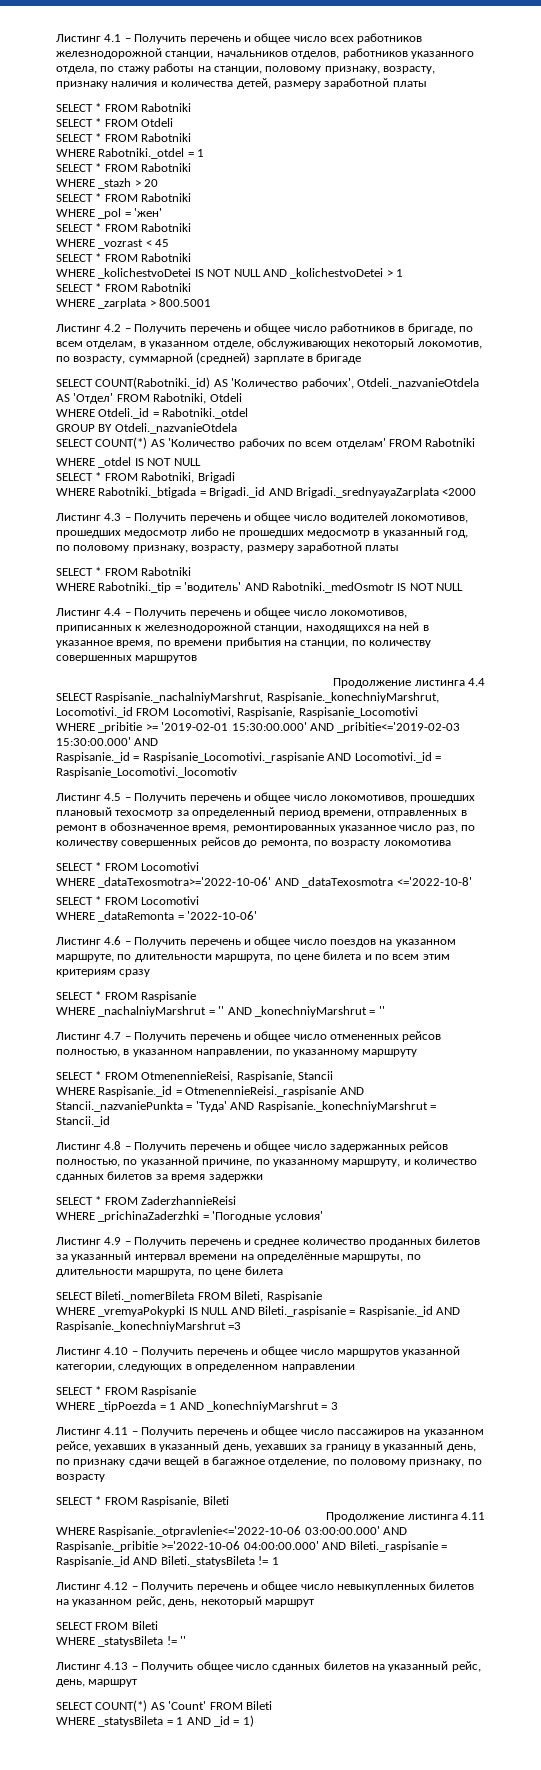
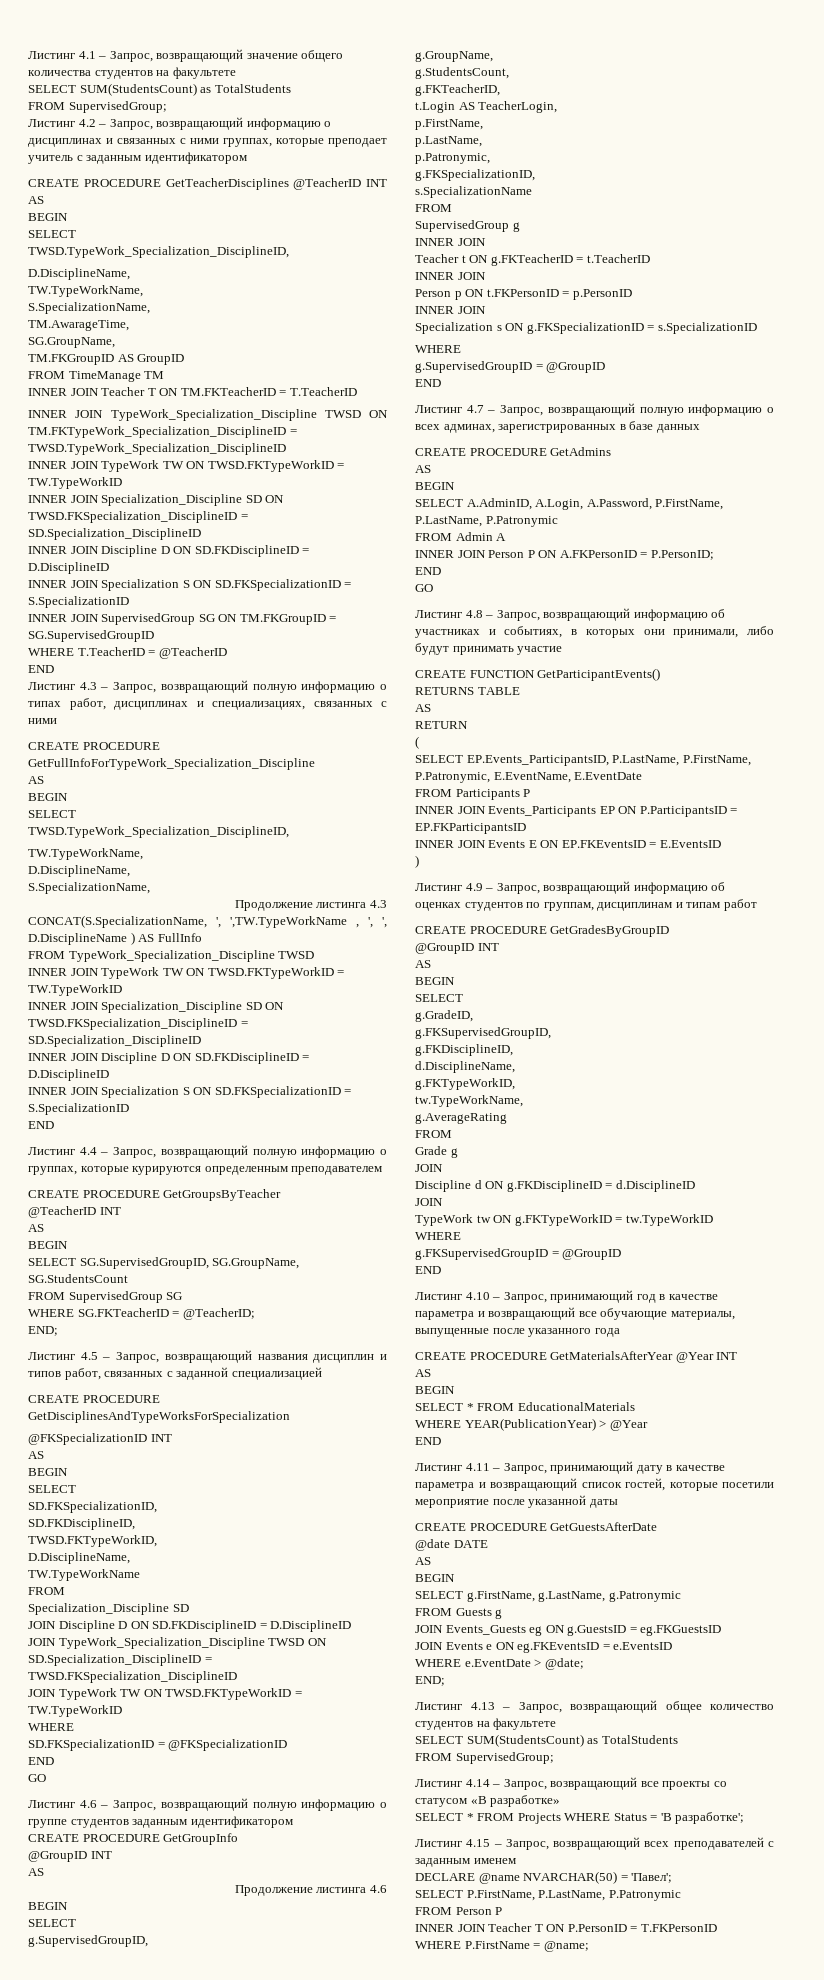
- Листинг 4.1 – Получить перечень и общее число всех работников железнодорожной станции, начальников отделов, работников указанного отдела, по стажу работы на станции, половому признаку, возрасту, признаку наличия и количества детей, размеру заработной платы
- SELECT * FROM Rabotniki
- SELECT * FROM Otdeli
- SELECT * FROM Rabotniki
- WHERE Rabotniki._otdel = 1
- SELECT * FROM Rabotniki
- WHERE _stazh > 20
- SELECT * FROM Rabotniki
- WHERE _pol = 'жен'
- SELECT * FROM Rabotniki
- WHERE _vozrast < 45
- SELECT * FROM Rabotniki
- WHERE _kolichestvoDetei IS NOT NULL AND _kolichestvoDetei > 1
- SELECT * FROM Rabotniki
- WHERE _zarplata > 800.5001
- Листинг 4.2 – Получить перечень и общее число работников в бригаде, по всем отделам, в указанном отделе, обслуживающих некоторый локомотив, по возрасту, суммарной (средней) зарплате в бригаде
- SELECT COUNT(Rabotniki._id) AS 'Количество рабочих', Otdeli._nazvanieOtdela AS 'Отдел' FROM Rabotniki, Otdeli
- WHERE Otdeli._id = Rabotniki._otdel
- GROUP BY Otdeli._nazvanieOtdela
- SELECT COUNT(*) AS 'Количество рабочих по всем отделам' FROM Rabotniki
- WHERE _otdel IS NOT NULL
- SELECT * FROM Rabotniki, Brigadi
- WHERE Rabotniki._btigada = Brigadi._id AND Brigadi._srednyayaZarplata <2000
- Листинг 4.3 – Получить перечень и общее число водителей локомотивов, прошедших медосмотр либо не прошедших медосмотр в указанный год, по половому признаку, возрасту, размеру заработной платы
- SELECT * FROM Rabotniki
- WHERE Rabotniki._tip = 'водитель' AND Rabotniki._medOsmotr IS NOT NULL
- Листинг 4.4 – Получить перечень и общее число локомотивов, приписанных к железнодорожной станции, находящихся на ней в указанное время, по времени прибытия на станции, по количеству совершенных маршрутов
- Продолжение листинга 4.4
- SELECT Raspisanie._nachalniyMarshrut, Raspisanie._konechniyMarshrut, Locomotivi._id FROM Locomotivi, Raspisanie, Raspisanie_Locomotivi
- WHERE _pribitie >= '2019-02-01 15:30:00.000' AND _pribitie<='2019-02-03 15:30:00.000' AND
- Raspisanie._id = Raspisanie_Locomotivi._raspisanie AND Locomotivi._id = Raspisanie_Locomotivi._locomotiv
- Листинг 4.5 – Получить перечень и общее число локомотивов, прошедших плановый техосмотр за определенный период времени, отправленных в ремонт в обозначенное время, ремонтированных указанное число раз, по количеству совершенных рейсов до ремонта, по возрасту локомотива
- SELECT * FROM Locomotivi
- WHERE _dataTexosmotra>='2022-10-06' AND _dataTexosmotra <='2022-10-8'
- SELECT * FROM Locomotivi
- WHERE _dataRemonta = '2022-10-06'
- Листинг 4.6 – Получить перечень и общее число поездов на указанном маршруте, по длительности маршрута, по цене билета и по всем этим критериям сразу
- SELECT * FROM Raspisanie
- WHERE _nachalniyMarshrut = '' AND _konechniyMarshrut = ''
- Листинг 4.7 – Получить перечень и общее число отмененных рейсов полностью, в указанном направлении, по указанному маршруту
- SELECT * FROM OtmenennieReisi, Raspisanie, Stancii
- WHERE Raspisanie._id = OtmenennieReisi._raspisanie AND Stancii._nazvaniePunkta = 'Туда' AND Raspisanie._konechniyMarshrut = Stancii._id
- Листинг 4.8 – Получить перечень и общее число задержанных рейсов полностью, по указанной причине, по указанному маршруту, и количество сданных билетов за время задержки
- SELECT * FROM ZaderzhannieReisi
- WHERE _prichinaZaderzhki = 'Погодные условия'
- Листинг 4.9 – Получить перечень и среднее количество проданных билетов за указанный интервал времени на определённые маршруты, по длительности маршрута, по цене билета
- SELECT Bileti._nomerBileta FROM Bileti, Raspisanie
- WHERE _vremyaPokypki IS NULL AND Bileti._raspisanie = Raspisanie._id AND Raspisanie._konechniyMarshrut =3
- Листинг 4.10 – Получить перечень и общее число маршрутов указанной категории, следующих в определенном напpавлении
- SELECT * FROM Raspisanie
- WHERE _tipPoezda = 1 AND _konechniyMarshrut = 3
- Листинг 4.11 – Получить перечень и общее число пассажиров на указанном рейсе, уехавших в указанный день, уехавших за границу в указанный день, по признаку сдачи вещей в багажное отделение, по половому признаку, по возрасту
- SELECT * FROM Raspisanie, Bileti
- Продолжение листинга 4.11
- WHERE Raspisanie._otpravlenie<='2022-10-06 03:00:00.000' AND Raspisanie._pribitie >='2022-10-06 04:00:00.000' AND Bileti._raspisanie = Raspisanie._id AND Bileti._statysBileta != 1
- Листинг 4.12 – Получить перечень и общее число невыкупленных билетов на указанном рейс, день, некоторый маршрут
- SELECT FROM Bileti
- WHERE _statysBileta != ''
- Листинг 4.13 – Получить общее число сданных билетов на указанный рейс, день, маршрут
- SELECT COUNT(*) AS 'Count' FROM Bileti
- WHERE _statysBileta = 1 AND _id = 1)
+ Листинг 4.1 – Запрос, возвращающий значение общего количества студентов на факультете
+ SELECT SUM(StudentsCount) as TotalStudents
+ FROM SupervisedGroup;
+ Листинг 4.2 – Запрос, возвращающий информацию о дисциплинах и связанных с ними группах, которые преподает учитель с заданным идентификатором
+ CREATE PROCEDURE GetTeacherDisciplines @TeacherID INT AS
+ BEGIN
+ SELECT
+ TWSD.TypeWork_Specialization_DisciplineID,
+ D.DisciplineName,
+ TW.TypeWorkName,
+ S.SpecializationName,
+ TM.AwarageTime,
+ SG.GroupName,
+ TM.FKGroupID AS GroupID
+ FROM TimeManage TM
+ INNER JOIN Teacher T ON TM.FKTeacherID = T.TeacherID
+ INNER JOIN TypeWork_Specialization_Discipline TWSD ON TM.FKTypeWork_Specialization_DisciplineID = TWSD.TypeWork_Specialization_DisciplineID
+ INNER JOIN TypeWork TW ON TWSD.FKTypeWorkID = TW.TypeWorkID
+ INNER JOIN Specialization_Discipline SD ON TWSD.FKSpecialization_DisciplineID = SD.Specialization_DisciplineID
+ INNER JOIN Discipline D ON SD.FKDisciplineID = D.DisciplineID
+ INNER JOIN Specialization S ON SD.FKSpecializationID = S.SpecializationID
+ INNER JOIN SupervisedGroup SG ON TM.FKGroupID = SG.SupervisedGroupID
+ WHERE T.TeacherID = @TeacherID
+ END
+ Листинг 4.3 – Запрос, возвращающий полную информацию о типах работ, дисциплинах и специализациях, связанных с ними
+ CREATE PROCEDURE GetFullInfoForTypeWork_Specialization_Discipline
+ AS
+ BEGIN
+ SELECT
+ TWSD.TypeWork_Specialization_DisciplineID,
+ TW.TypeWorkName,
+ D.DisciplineName,
+ S.SpecializationName,
+ Продолжение листинга 4.3
+ CONCAT(S.SpecializationName, ', ',TW.TypeWorkName , ', ', D.DisciplineName ) AS FullInfo
+ FROM TypeWork_Specialization_Discipline TWSD
+ INNER JOIN TypeWork TW ON TWSD.FKTypeWorkID = TW.TypeWorkID
+ INNER JOIN Specialization_Discipline SD ON TWSD.FKSpecialization_DisciplineID = SD.Specialization_DisciplineID
+ INNER JOIN Discipline D ON SD.FKDisciplineID = D.DisciplineID
+ INNER JOIN Specialization S ON SD.FKSpecializationID = S.SpecializationID
+ END
+ Листинг 4.4 – Запрос, возвращающий полную информацию о группах, которые курируются определенным преподавателем
+ CREATE PROCEDURE GetGroupsByTeacher
+ @TeacherID INT
+ AS
+ BEGIN
+ SELECT SG.SupervisedGroupID, SG.GroupName, SG.StudentsCount
+ FROM SupervisedGroup SG
+ WHERE SG.FKTeacherID = @TeacherID;
+ END;
+ Листинг 4.5 – Запрос, возвращающий названия дисциплин и типов работ, связанных с заданной специализацией
+ CREATE PROCEDURE GetDisciplinesAndTypeWorksForSpecialization
+ @FKSpecializationID INT
+ AS
+ BEGIN
+ SELECT
+ SD.FKSpecializationID,
+ SD.FKDisciplineID,
+ TWSD.FKTypeWorkID,
+ D.DisciplineName,
+ TW.TypeWorkName
+ FROM
+ Specialization_Discipline SD
+ JOIN Discipline D ON SD.FKDisciplineID = D.DisciplineID
+ JOIN TypeWork_Specialization_Discipline TWSD ON SD.Specialization_DisciplineID = TWSD.FKSpecialization_DisciplineID
+ JOIN TypeWork TW ON TWSD.FKTypeWorkID = TW.TypeWorkID
+ WHERE
+ SD.FKSpecializationID = @FKSpecializationID
+ END
+ GO
+ Листинг 4.6 – Запрос, возвращающий полную информацию о группе студентов заданным идентификатором
+ CREATE PROCEDURE GetGroupInfo
+ @GroupID INT
+ AS
+ Продолжение листинга 4.6
+ BEGIN
+ SELECT
+ g.SupervisedGroupID,
+ g.GroupName,
+ g.StudentsCount,
+ g.FKTeacherID,
+ t.Login AS TeacherLogin,
+ p.FirstName,
+ p.LastName,
+ p.Patronymic,
+ g.FKSpecializationID,
+ s.SpecializationName
+ FROM
+ SupervisedGroup g
+ INNER JOIN
+ Teacher t ON g.FKTeacherID = t.TeacherID
+ INNER JOIN
+ Person p ON t.FKPersonID = p.PersonID
+ INNER JOIN
+ Specialization s ON g.FKSpecializationID = s.SpecializationID
+ WHERE
+ g.SupervisedGroupID = @GroupID
+ END
+ Листинг 4.7 – Запрос, возвращающий полную информацию о всех админах, зарегистрированных в базе данных
+ CREATE PROCEDURE GetAdmins
+ AS
+ BEGIN
+ SELECT A.AdminID, A.Login, A.Password, P.FirstName, P.LastName, P.Patronymic
+ FROM Admin A
+ INNER JOIN Person P ON A.FKPersonID = P.PersonID;
+ END
+ GO
+ Листинг 4.8 – Запрос, возвращающий информацию об участниках и событиях, в которых они принимали, либо будут принимать участие
+ CREATE FUNCTION GetParticipantEvents()
+ RETURNS TABLE
+ AS
+ RETURN
+ (
+ SELECT EP.Events_ParticipantsID, P.LastName, P.FirstName, P.Patronymic, E.EventName, E.EventDate
+ FROM Participants P
+ INNER JOIN Events_Participants EP ON P.ParticipantsID = EP.FKParticipantsID
+ INNER JOIN Events E ON EP.FKEventsID = E.EventsID
+ )
+ Листинг 4.9 – Запрос, возвращающий информацию об оценках студентов по группам, дисциплинам и типам работ
+ CREATE PROCEDURE GetGradesByGroupID
+ @GroupID INT
+ AS
+ BEGIN
+ SELECT
+ g.GradeID,
+ g.FKSupervisedGroupID,
+ g.FKDisciplineID,
+ d.DisciplineName,
+ g.FKTypeWorkID,
+ tw.TypeWorkName,
+ g.AverageRating
+ FROM
+ Grade g
+ JOIN
+ Discipline d ON g.FKDisciplineID = d.DisciplineID
+ JOIN
+ TypeWork tw ON g.FKTypeWorkID = tw.TypeWorkID
+ WHERE
+ g.FKSupervisedGroupID = @GroupID
+ END
+ Листинг 4.10 – Запрос, принимающий год в качестве параметра и возвращающий все обучающие материалы, выпущенные после указанного года
+ CREATE PROCEDURE GetMaterialsAfterYear @Year INT
+ AS
+ BEGIN
+ SELECT * FROM EducationalMaterials
+ WHERE YEAR(PublicationYear) > @Year
+ END
+ Листинг 4.11 – Запрос, принимающий дату в качестве параметра и возвращающий список гостей, которые посетили мероприятие после указанной даты
+ CREATE PROCEDURE GetGuestsAfterDate
+ @date DATE
+ AS
+ BEGIN
+ SELECT g.FirstName, g.LastName, g.Patronymic
+ FROM Guests g
+ JOIN Events_Guests eg ON g.GuestsID = eg.FKGuestsID
+ JOIN Events e ON eg.FKEventsID = e.EventsID
+ WHERE e.EventDate > @date;
+ END;
+ Листинг 4.13 – Запрос, возвращающий общее количество студентов на факультете
+ SELECT SUM(StudentsCount) as TotalStudents
+ FROM SupervisedGroup;
+ Листинг 4.14 – Запрос, возвращающий все проекты со статусом «В разработке»
+ SELECT * FROM Projects WHERE Status = 'В разработке';
+ Листинг 4.15 – Запрос, возвращающий всех преподавателей с заданным именем
+ DECLARE @name NVARCHAR(50) = 'Павел';
+ SELECT P.FirstName, P.LastName, P.Patronymic
+ FROM Person P
+ INNER JOIN Teacher T ON P.PersonID = T.FKPersonID
+ WHERE P.FirstName = @name;

